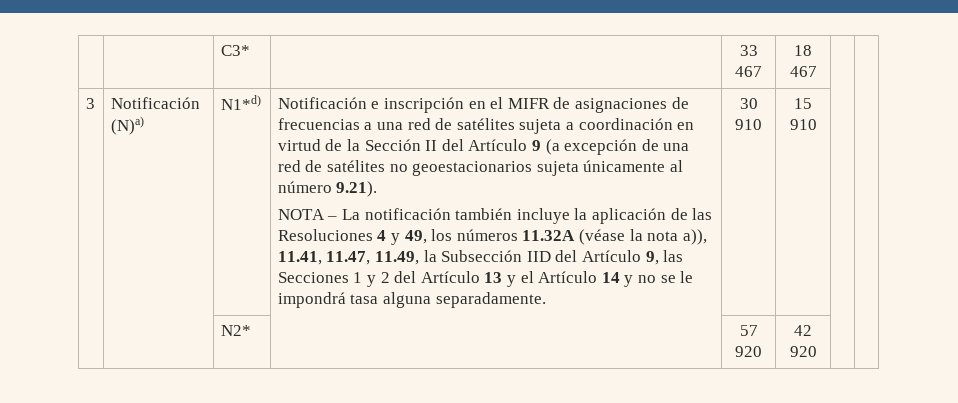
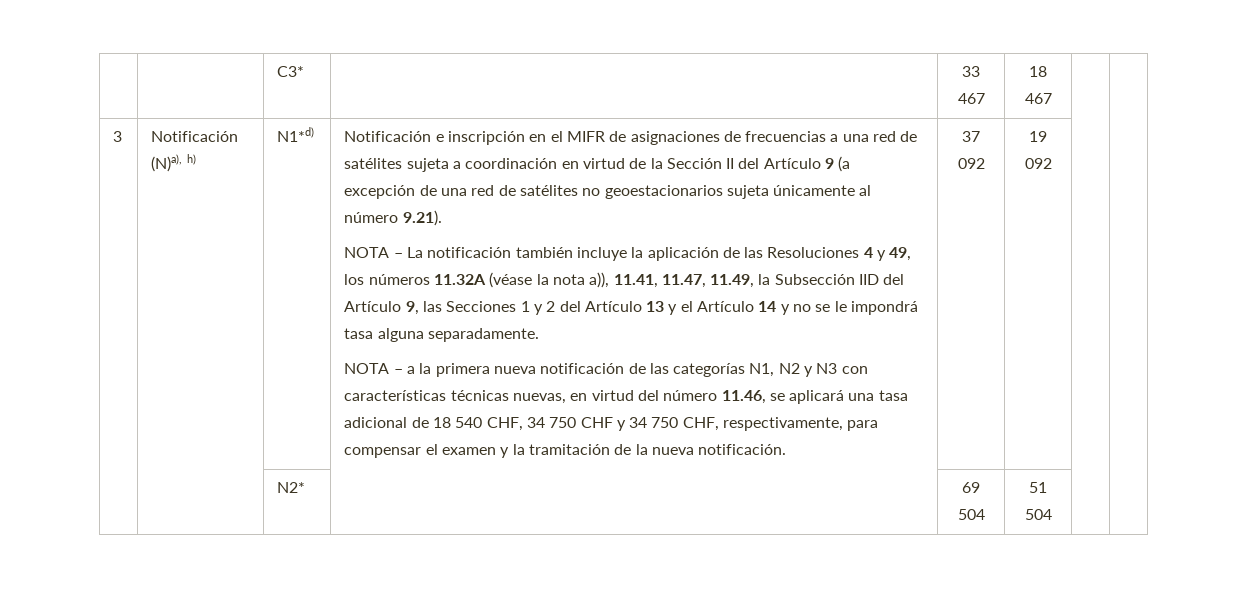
- Notificación (N)a)
+ Notificación (N)a), h)
- 30 910 | 15 910 | |
- | | N2* | | 57 920 | 42 920 | |
+ NOTA – a la primera nueva notificación de las categorías N1, N2 y N3 con características técnicas nuevas, en virtud del número 11.46, se aplicará una tasa adicional de 18 540 CHF, 34 750 CHF y 34 750 CHF, respectivamente, para compensar el examen y la tramitación de la nueva notificación. | 37 092 | 19 092 | |
+ | | N2* | | 69 504 | 51 504 | |

